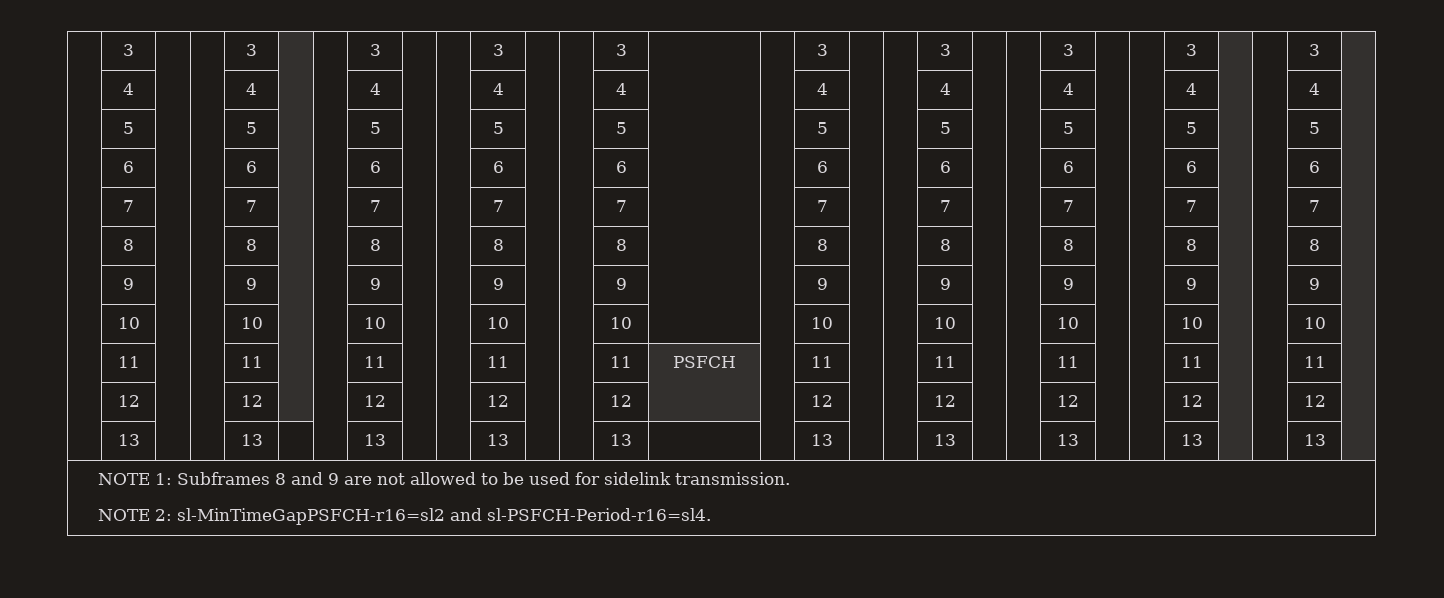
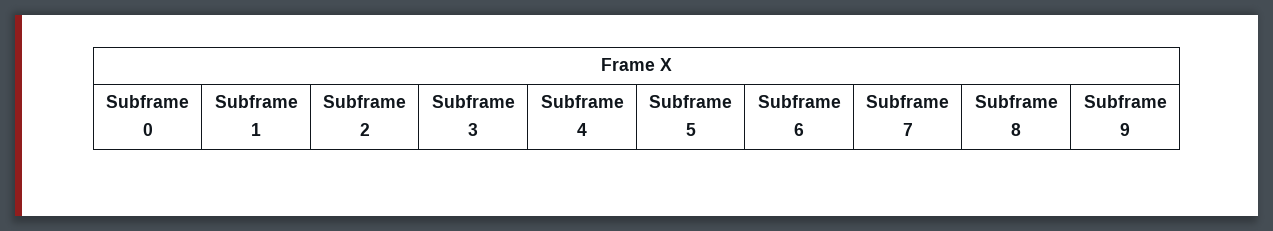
- | 3 | | | 3 | | | 3 | | | 3 | | | 3 | | | 3 | | | 3 | | | 3 | | | 3 | | | 3 |
- | 4 | | | 4 | | | 4 | | | 4 | | | 4 | | | 4 | | | 4 | | | 4 | | | 4 | | | 4 |
- | 5 | | | 5 | | | 5 | | | 5 | | | 5 | | | 5 | | | 5 | | | 5 | | | 5 | | | 5 |
- | 6 | | | 6 | | | 6 | | | 6 | | | 6 | | | 6 | | | 6 | | | 6 | | | 6 | | | 6 |
- | 7 | | | 7 | | | 7 | | | 7 | | | 7 | | | 7 | | | 7 | | | 7 | | | 7 | | | 7 |
- | 8 | | | 8 | | | 8 | | | 8 | | | 8 | | | 8 | | | 8 | | | 8 | | | 8 | | | 8 |
- | 9 | | | 9 | | | 9 | | | 9 | | | 9 | | | 9 | | | 9 | | | 9 | | | 9 | | | 9 |
- | 10 | | | 10 | | | 10 | | | 10 | | | 10 | | | 10 | | | 10 | | | 10 | | | 10 | | | 10 |
- | 11 | | | 11 | | | 11 | | | 11 | | | 11 | PSFCH | | 11 | | | 11 | | | 11 | | | 11 | | | 11 |
- | 12 | | | 12 | | | 12 | | | 12 | | | 12 | | | 12 | | | 12 | | | 12 | | | 12 | | | 12 |
- | 13 | | | 13 | | | 13 | | | 13 | | | 13 | | | 13 | | | 13 | | | 13 | | | 13 | | | 13 |
- NOTE 1: Subframes 8 and 9 are not allowed to be used for sidelink transmission.
- NOTE 2: sl-MinTimeGapPSFCH-r16=sl2 and sl-PSFCH-Period-r16=sl4.
+ Frame X
+ Subframe 0 | Subframe 1 | Subframe 2 | Subframe 3 | Subframe 4 | Subframe 5 | Subframe 6 | Subframe 7 | Subframe 8 | Subframe 9

